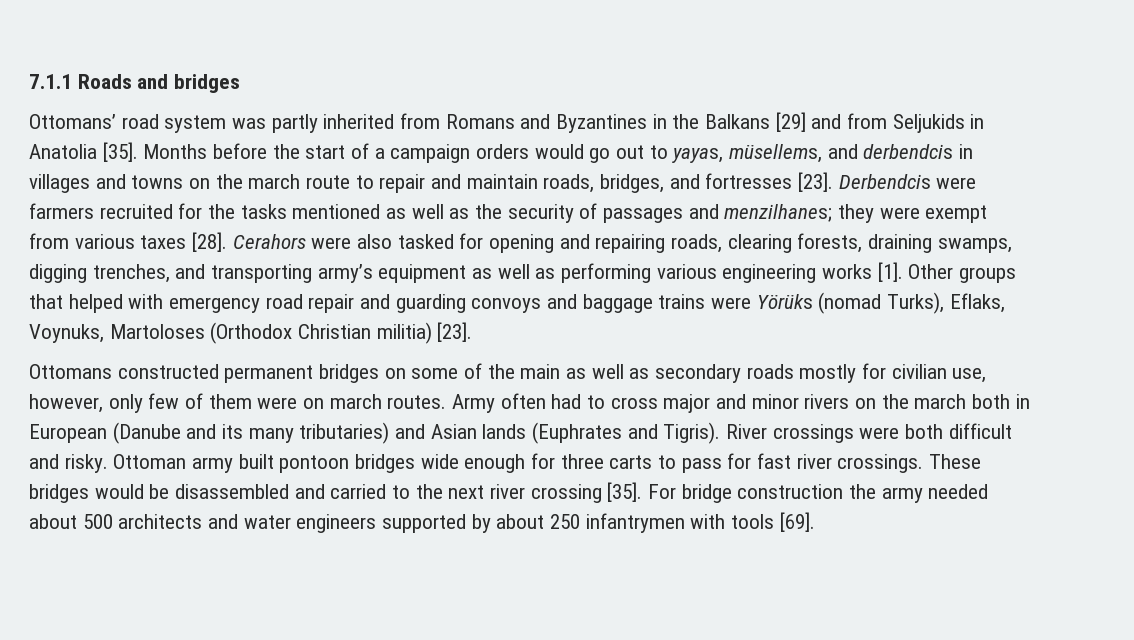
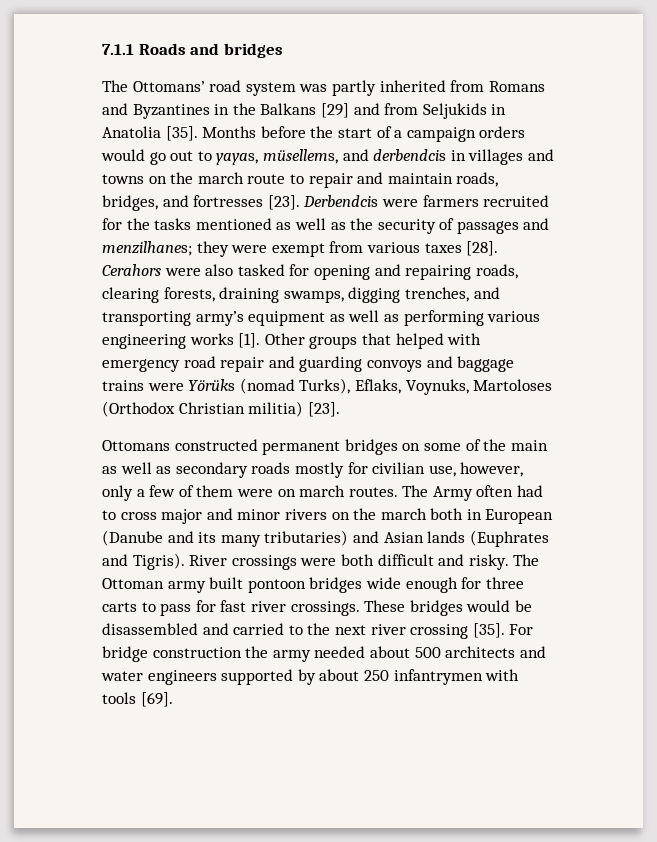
- Ottomans’ road system was partly inherited from Romans and Byzantines in the Balkans [29] and from Seljukids in Anatolia [35].
+ The Ottomans’ road system was partly inherited from Romans and Byzantines in the Balkans [29] and from Seljukids in Anatolia [35].
- Ottomans constructed permanent bridges on some of the main as well as secondary roads mostly for civilian use, however, only few of them were on march routes.
+ Ottomans constructed permanent bridges on some of the main as well as secondary roads mostly for civilian use, however, only a few of them were on march routes.
- Army often had to cross major and minor rivers on the march both in European (Danube and its many tributaries) and Asian lands (Euphrates and Tigris).
+ The Army often had to cross major and minor rivers on the march both in European (Danube and its many tributaries) and Asian lands (Euphrates and Tigris).
- Ottoman army built pontoon bridges wide enough for three carts to pass for fast river crossings.
+ The Ottoman army built pontoon bridges wide enough for three carts to pass for fast river crossings.

